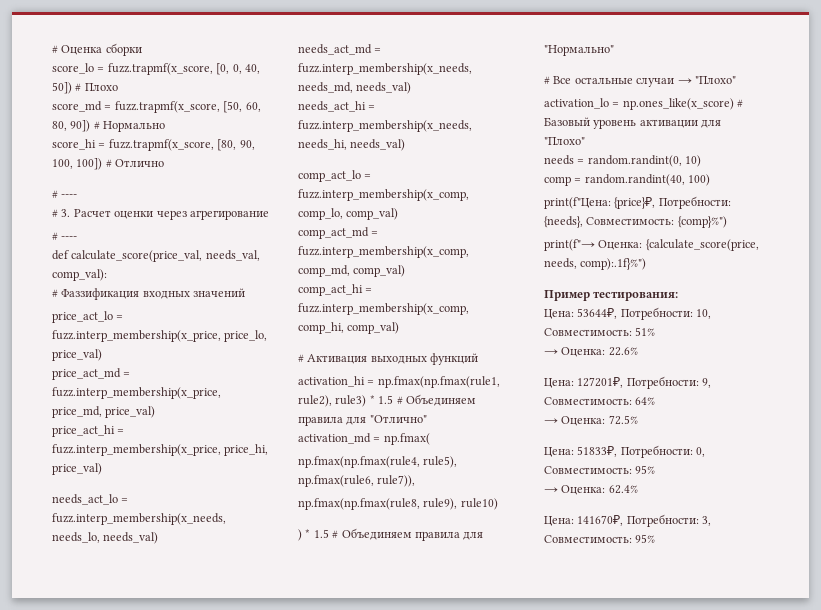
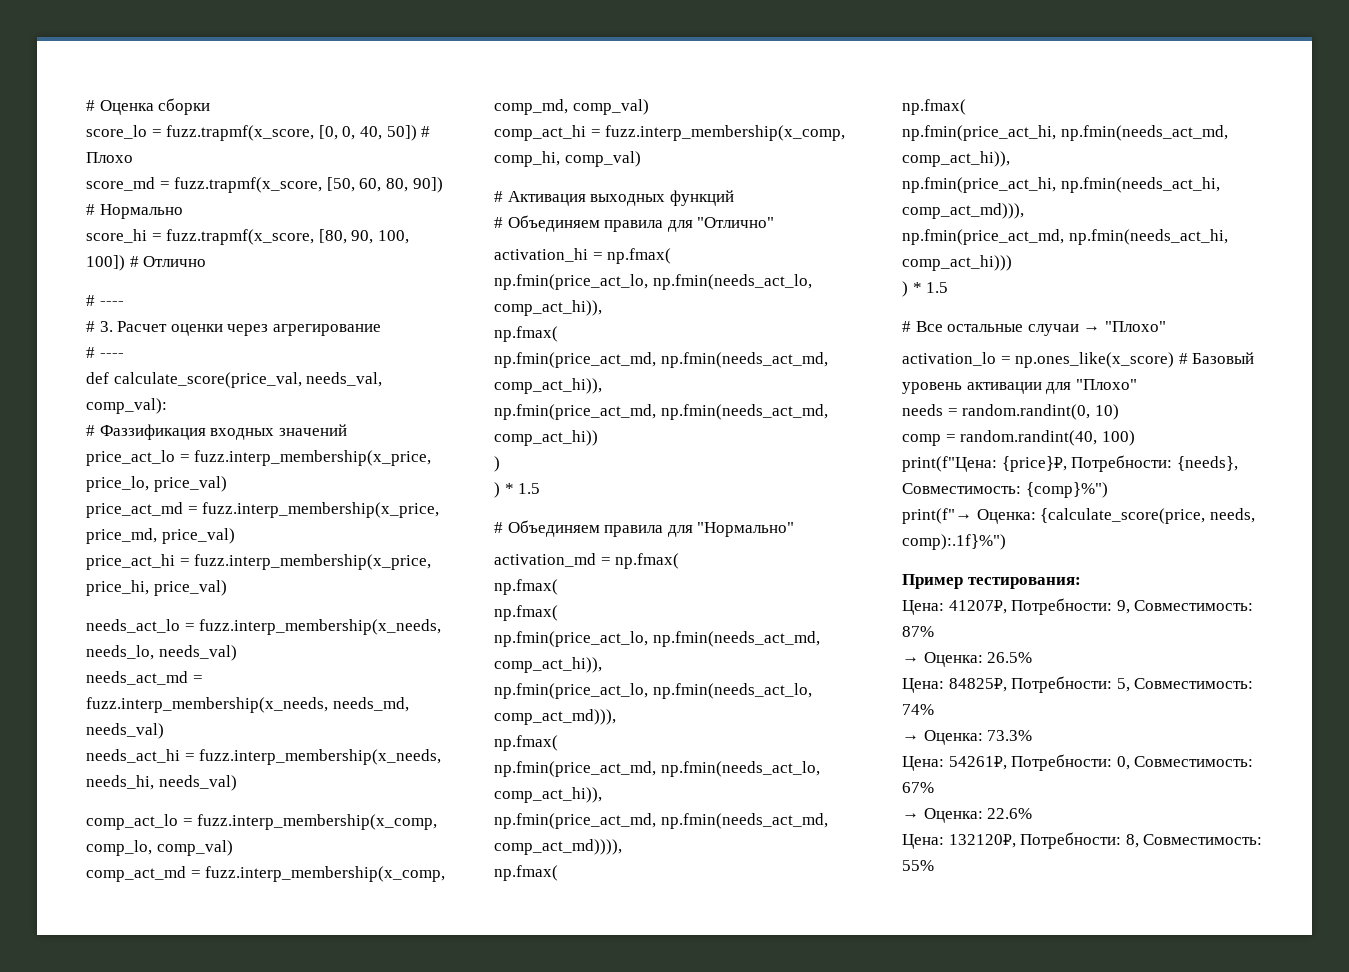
- activation_hi = np.fmax(np.fmax(rule1, rule2), rule3) * 1.5 # Объединяем правила для "Отлично"
+ # Объединяем правила для "Отлично"
- activation_md = np.fmax(
- np.fmax(np.fmax(rule4, rule5), np.fmax(rule6, rule7)),
- np.fmax(np.fmax(rule8, rule9), rule10)
- ) * 1.5 # Объединяем правила для "Нормально"
+ activation_hi = np.fmax(
+ np.fmin(price_act_lo, np.fmin(needs_act_lo, comp_act_hi)),
+ np.fmax(
+ np.fmin(price_act_md, np.fmin(needs_act_md, comp_act_hi)),
+ np.fmin(price_act_md, np.fmin(needs_act_md, comp_act_hi))
+ )
+ ) * 1.5
+ # Объединяем правила для "Нормально"
+ activation_md = np.fmax(
+ np.fmax(
+ np.fmax(
+ np.fmin(price_act_lo, np.fmin(needs_act_md, comp_act_hi)),
+ np.fmin(price_act_lo, np.fmin(needs_act_lo, comp_act_md))),
+ np.fmax(
+ np.fmin(price_act_md, np.fmin(needs_act_lo, comp_act_hi)),
+ np.fmin(price_act_md, np.fmin(needs_act_md, comp_act_md)))),
+ np.fmax(
+ np.fmax(
+ np.fmin(price_act_hi, np.fmin(needs_act_md, comp_act_hi)),
+ np.fmin(price_act_hi, np.fmin(needs_act_hi, comp_act_md))),
+ np.fmin(price_act_md, np.fmin(needs_act_hi, comp_act_hi)))
+ ) * 1.5
- Цена: 53644₽, Потребности: 10, Совместимость: 51%
+ Цена: 41207₽, Потребности: 9, Совместимость: 87%
+ → Оценка: 26.5%
+ Цена: 84825₽, Потребности: 5, Совместимость: 74%
+ → Оценка: 73.3%
+ Цена: 54261₽, Потребности: 0, Совместимость: 67%
  → Оценка: 22.6%
- Цена: 127201₽, Потребности: 9, Совместимость: 64%
- → Оценка: 72.5%
- Цена: 51833₽, Потребности: 0, Совместимость: 95%
- → Оценка: 62.4%
- Цена: 141670₽, Потребности: 3, Совместимость: 95%
+ Цена: 132120₽, Потребности: 8, Совместимость: 55%

